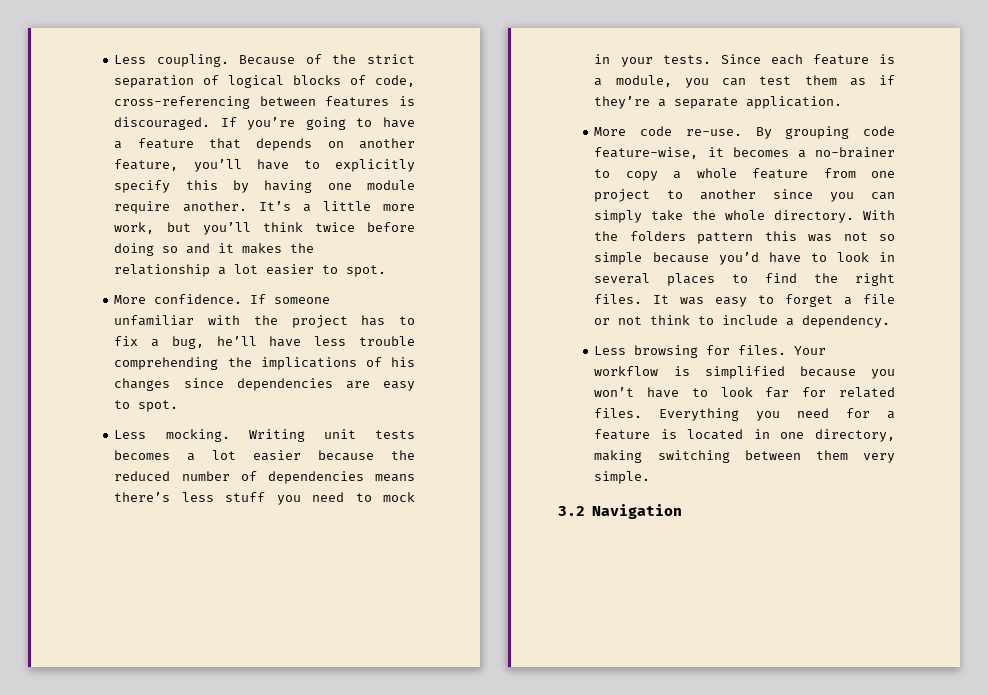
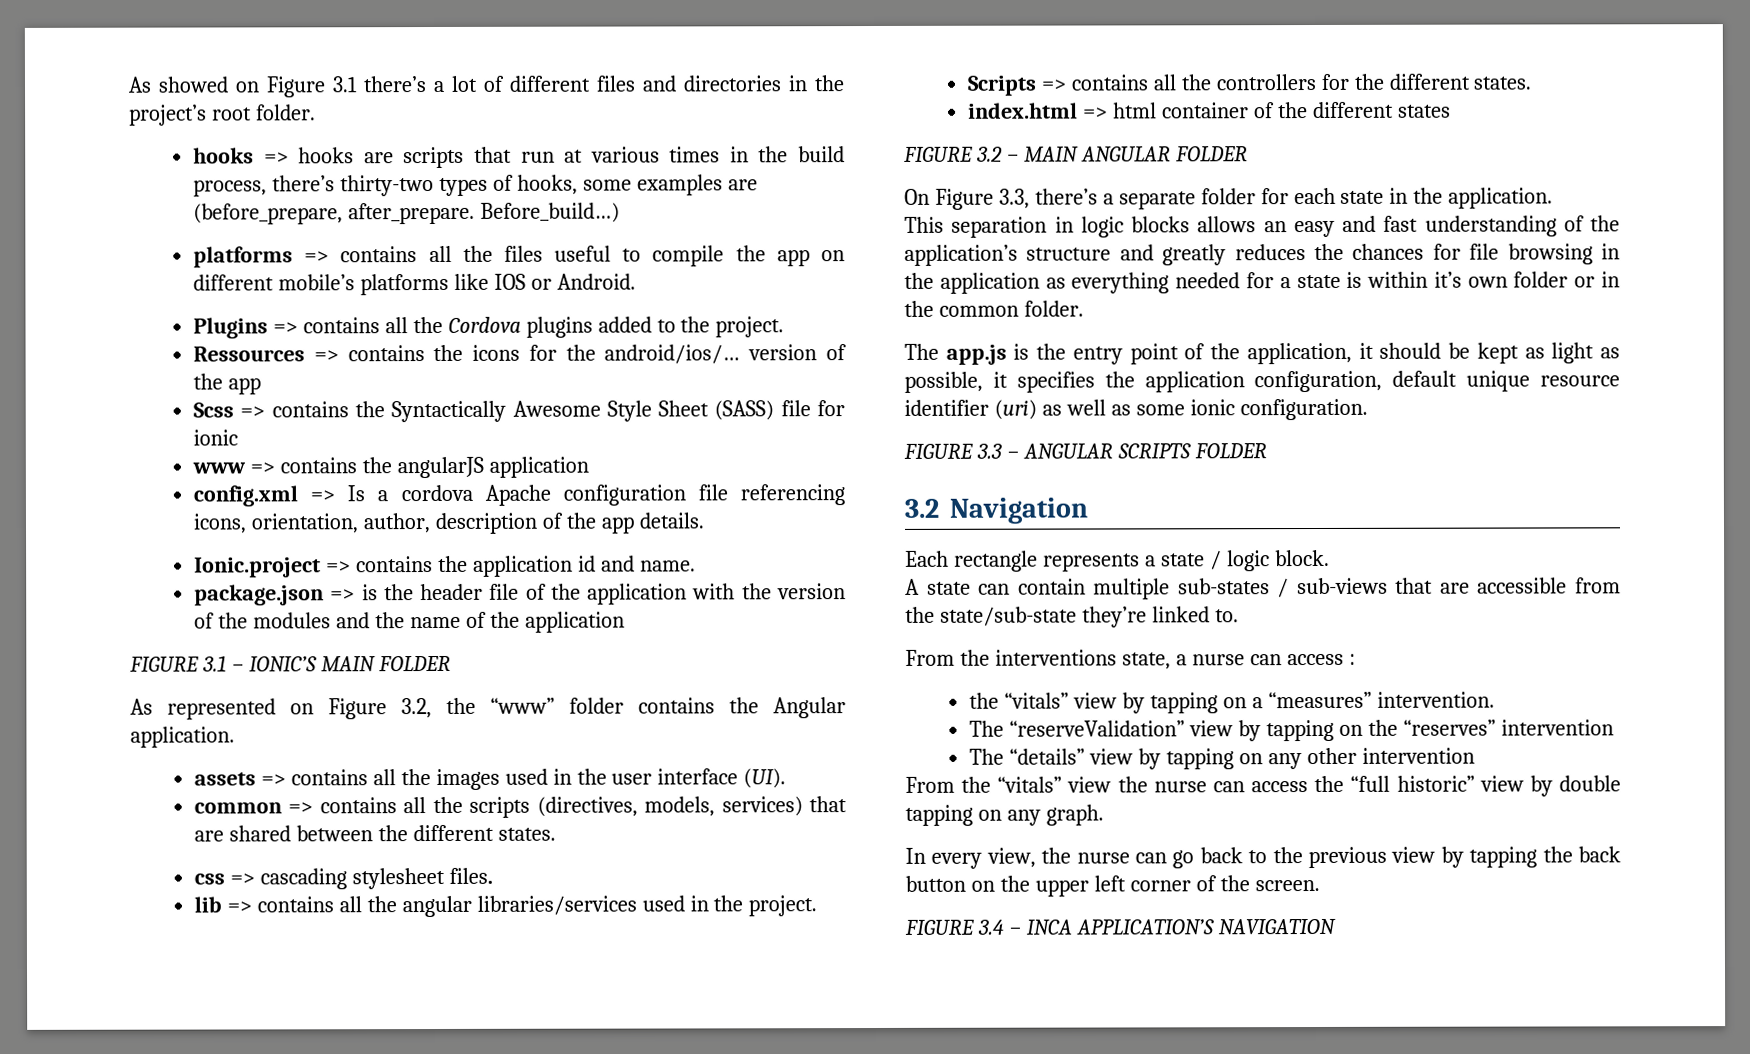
- Less coupling. Because of the strict separation of logical blocks of code, cross-referencing between features is discouraged. If you’re going to have a feature that depends on another feature, you’ll have to explicitly specify this by having one module require another. It’s a little more work, but you’ll think twice before doing so and it makes the relationship a lot easier to spot.
- More confidence. If someone unfamiliar with the project has to fix a bug, he’ll have less trouble comprehending the implications of his changes since dependencies are easy to spot.
- Less mocking. Writing unit tests becomes a lot easier because the reduced number of dependencies means there’s less stuff you need to mock in your tests. Since each feature is a module, you can test them as if they’re a separate application.
- More code re-use. By grouping code feature-wise, it becomes a no-brainer to copy a whole feature from one project to another since you can simply take the whole directory. With the folders pattern this was not so simple because you’d have to look in several places to find the right files. It was easy to forget a file or not think to include a dependency.
- Less browsing for files. Your workflow is simplified because you won’t have to look far for related files. Everything you need for a feature is located in one directory, making switching between them very simple.
+ As showed on Figure 3.1 there’s a lot of different files and directories in the project’s root folder.
+ hooks => hooks are scripts that run at various times in the build process, there’s thirty-two types of hooks, some examples are (before_prepare, after_prepare. Before_build…)
+ platforms => contains all the files useful to compile the app on different mobile’s platforms like IOS or Android.
+ Plugins => contains all the Cordova plugins added to the project.
+ Ressources => contains the icons for the android/ios/… version of the app
+ Scss => contains the Syntactically Awesome Style Sheet (SASS) file for ionic
+ www => contains the angularJS application
+ config.xml => Is a cordova Apache configuration file referencing icons, orientation, author, description of the app details.
+ Ionic.project => contains the application id and name.
+ package.json => is the header file of the application with the version of the modules and the name of the application
+ FIGURE 3.1 – IONIC’S MAIN FOLDER
+ As represented on Figure 3.2, the “www” folder contains the Angular application.
+ assets => contains all the images used in the user interface (UI).
+ common => contains all the scripts (directives, models, services) that are shared between the different states.
+ css => cascading stylesheet files.
+ lib => contains all the angular libraries/services used in the project.
+ Scripts => contains all the controllers for the different states.
+ index.html => html container of the different states
+ FIGURE 3.2 – MAIN ANGULAR FOLDER
+ On Figure 3.3, there’s a separate folder for each state in the application.
+ This separation in logic blocks allows an easy and fast understanding of the application’s structure and greatly reduces the chances for file browsing in the application as everything needed for a state is within it’s own folder or in the common folder.
+ The app.js is the entry point of the application, it should be kept as light as possible, it specifies the application configuration, default unique resource identifier (uri) as well as some ionic configuration.
+ FIGURE 3.3 – ANGULAR SCRIPTS FOLDER
  3.2 Navigation
+ Each rectangle represents a state / logic block.
+ A state can contain multiple sub-states / sub-views that are accessible from the state/sub-state they’re linked to.
+ From the interventions state, a nurse can access :
+ the “vitals” view by tapping on a “measures” intervention.
+ The “reserveValidation” view by tapping on the “reserves” intervention
+ The “details” view by tapping on any other intervention
+ From the “vitals” view the nurse can access the “full historic” view by double tapping on any graph.
+ In every view, the nurse can go back to the previous view by tapping the back button on the upper left corner of the screen.
+ FIGURE 3.4 – INCA APPLICATION’S NAVIGATION

